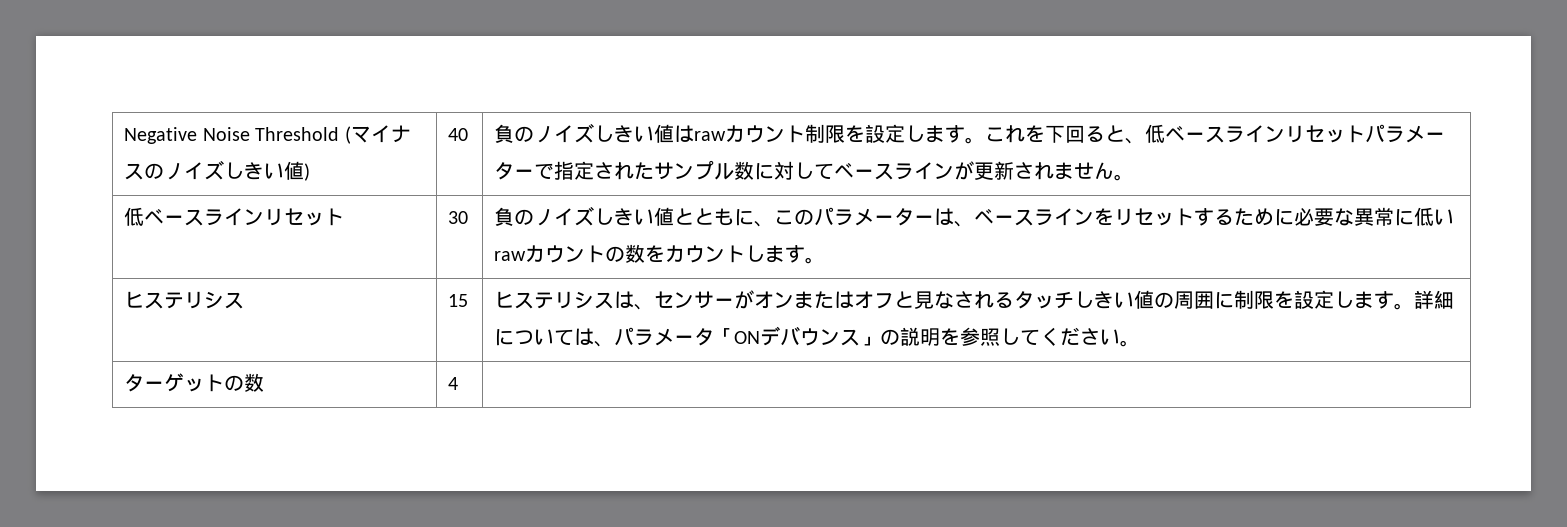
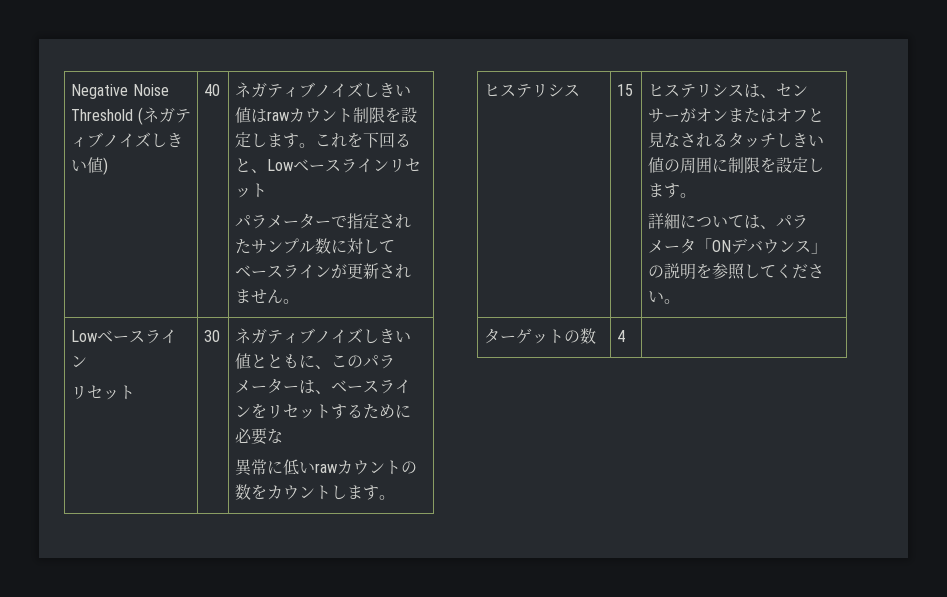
- Negative Noise Threshold (マイナスのノイズしきい値)
+ Negative Noise Threshold (ネガティブノイズしきい値)
- 負のノイズしきい値はrawカウント制限を設定します。
+ ネガティブノイズしきい値はrawカウント制限を設定します。
- これを下回ると、低ベースラインリセットパラメーターで指定されたサンプル数に対してベースラインが更新されません。
- 低ベースラインリセット
+ これを下回ると、Lowベースラインリセット
+ パラメーターで指定されたサンプル数に対してベースラインが更新されません。
+ Lowベースライン
+ リセット
- 負のノイズしきい値とともに、このパラメーターは、ベースラインをリセットするために必要な異常に低いrawカウントの数をカウントします。
+ ネガティブノイズしきい値とともに、このパラメーターは、ベースラインをリセットするために必要な
+ 異常に低いrawカウントの数をカウントします。
- ヒステリシスは、センサーがオンまたはオフと見なされるタッチしきい値の周囲に制限を設定します。詳細については、パラメータ「ONデバウンス」の説明を参照してください。
+ ヒステリシスは、センサーがオンまたはオフと見なされるタッチしきい値の周囲に制限を設定します。
+ 詳細については、パラメータ「ONデバウンス」の説明を参照してください。

